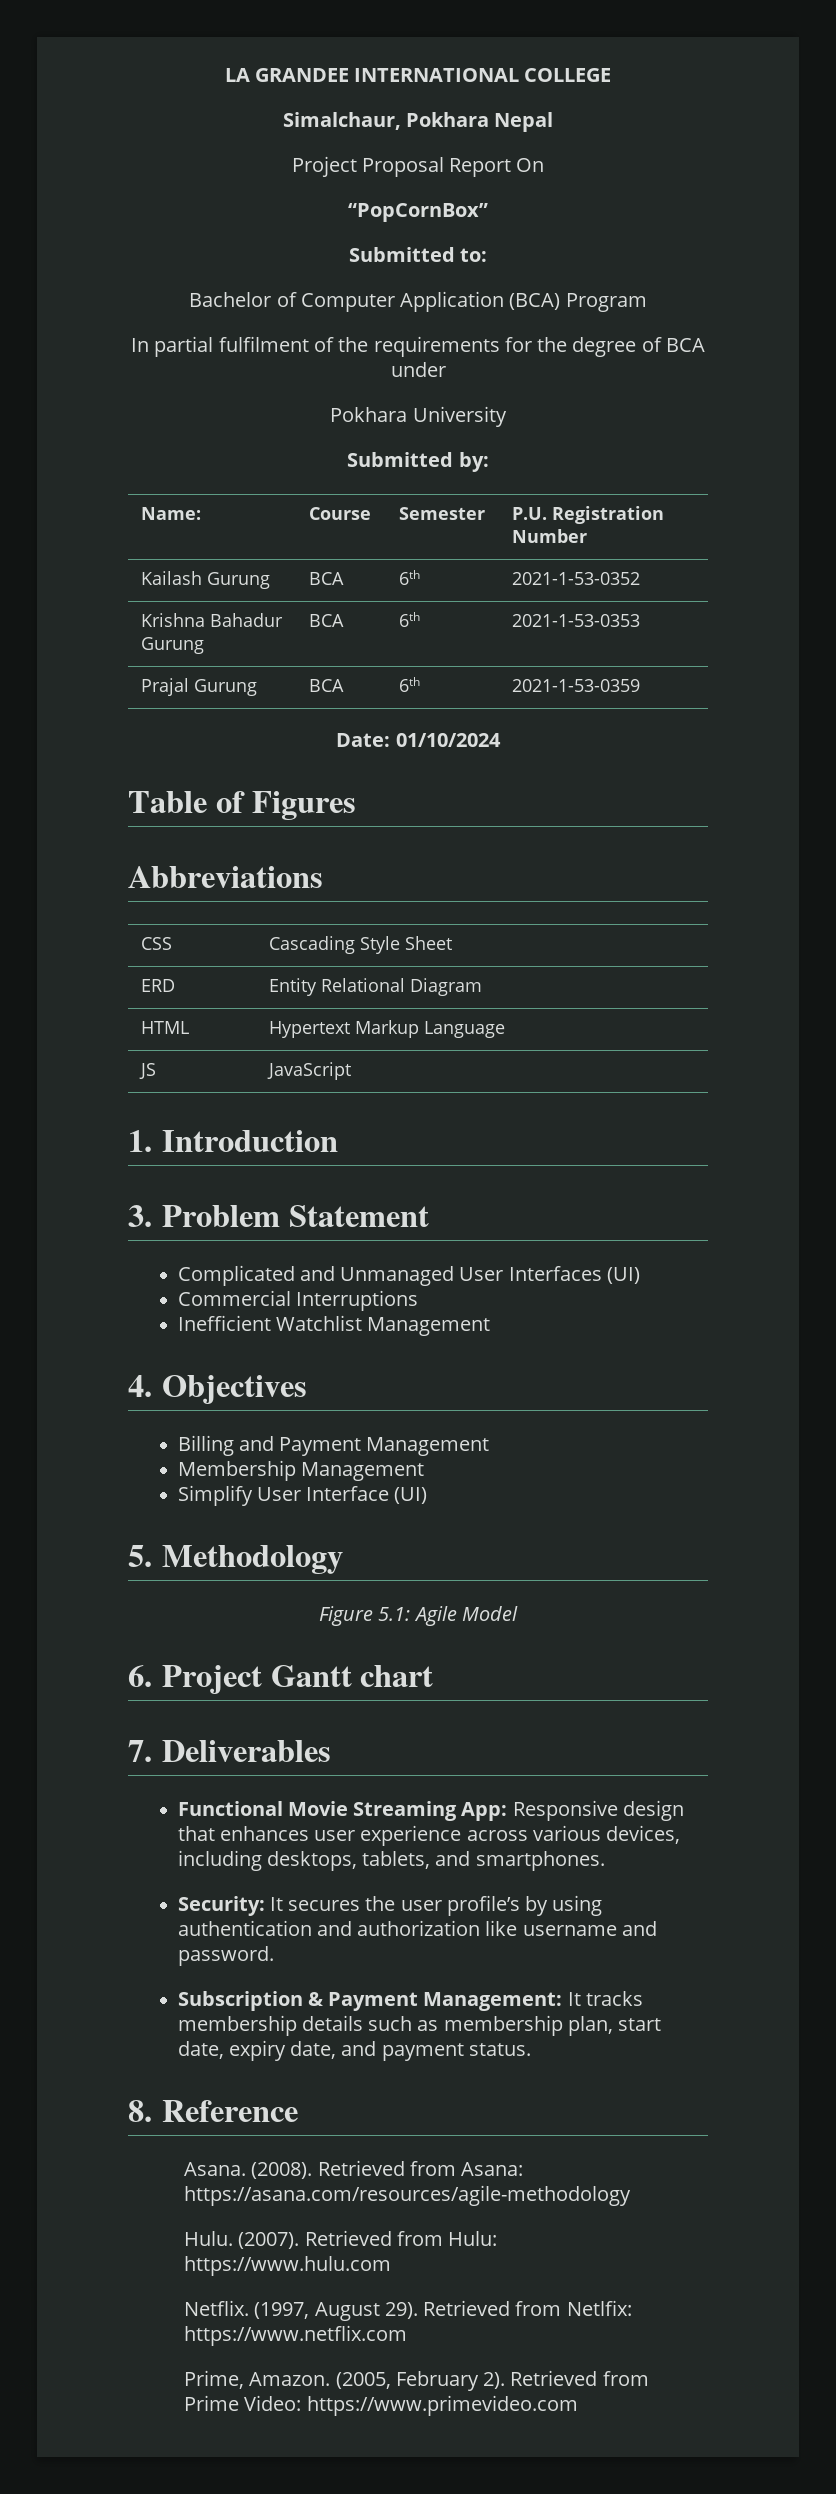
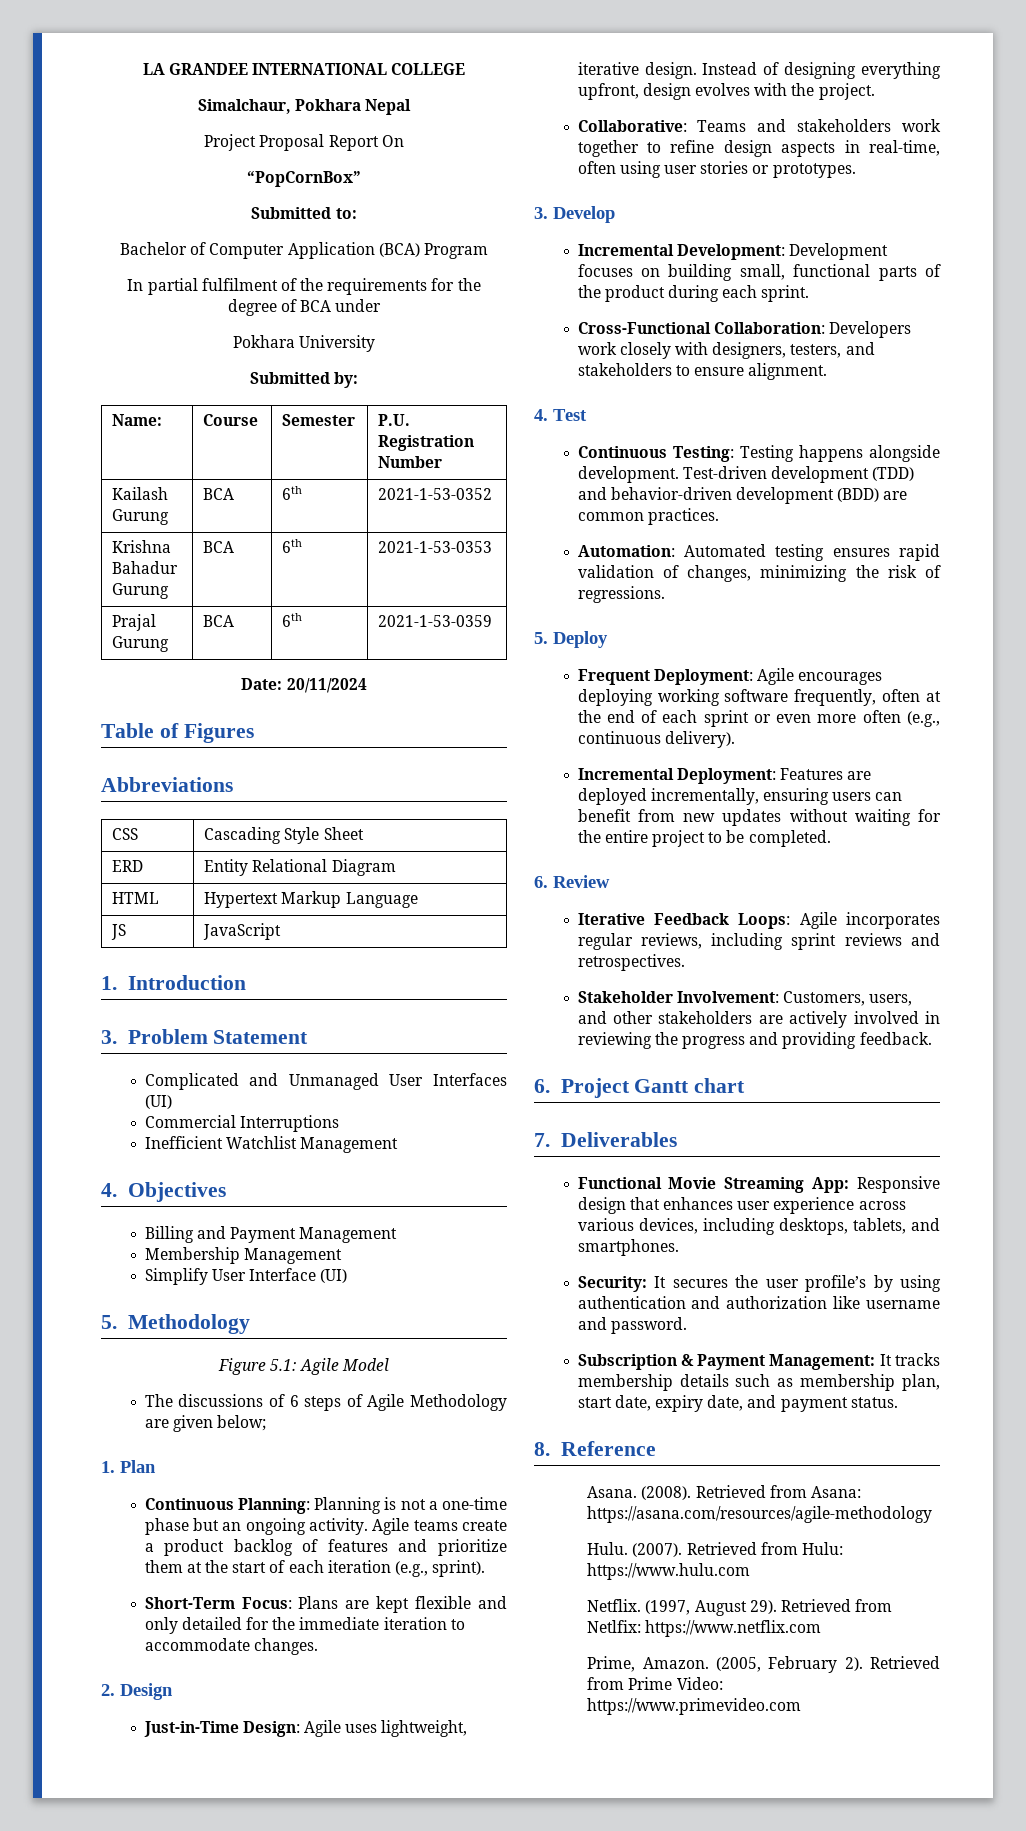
- Date: 01/10/2024
+ Date: 20/11/2024
+ The discussions of 6 steps of Agile Methodology are given below;
+ 1. Plan
+ Continuous Planning: Planning is not a one-time phase but an ongoing activity. Agile teams create a product backlog of features and prioritize them at the start of each iteration (e.g., sprint).
+ Short-Term Focus: Plans are kept flexible and only detailed for the immediate iteration to accommodate changes.
+ 2. Design
+ Just-in-Time Design: Agile uses lightweight, iterative design. Instead of designing everything upfront, design evolves with the project.
+ Collaborative: Teams and stakeholders work together to refine design aspects in real-time, often using user stories or prototypes.
+ 3. Develop
+ Incremental Development: Development focuses on building small, functional parts of the product during each sprint.
+ Cross-Functional Collaboration: Developers work closely with designers, testers, and stakeholders to ensure alignment.
+ 4. Test
+ Continuous Testing: Testing happens alongside development. Test-driven development (TDD) and behavior-driven development (BDD) are common practices.
+ Automation: Automated testing ensures rapid validation of changes, minimizing the risk of regressions.
+ 5. Deploy
+ Frequent Deployment: Agile encourages deploying working software frequently, often at the end of each sprint or even more often (e.g., continuous delivery).
+ Incremental Deployment: Features are deployed incrementally, ensuring users can benefit from new updates without waiting for the entire project to be completed.
+ 6. Review
+ Iterative Feedback Loops: Agile incorporates regular reviews, including sprint reviews and retrospectives.
+ Stakeholder Involvement: Customers, users, and other stakeholders are actively involved in reviewing the progress and providing feedback.

